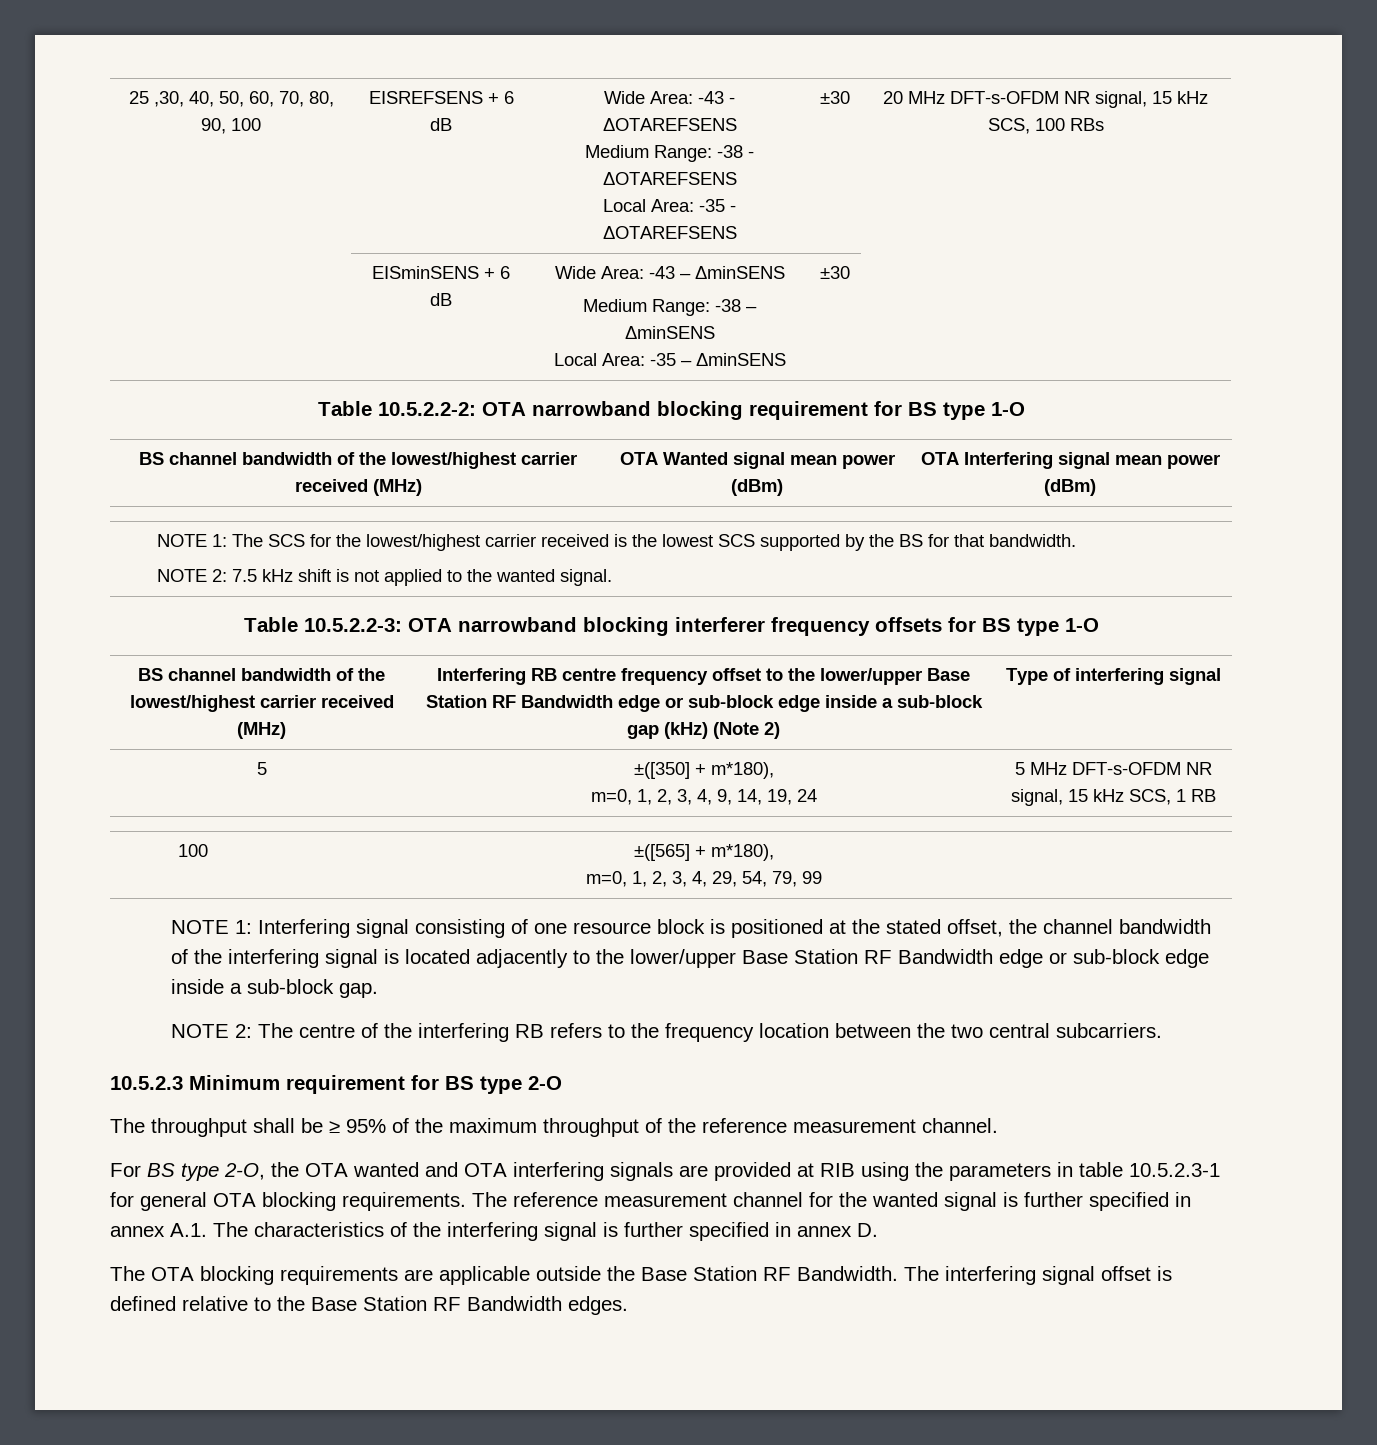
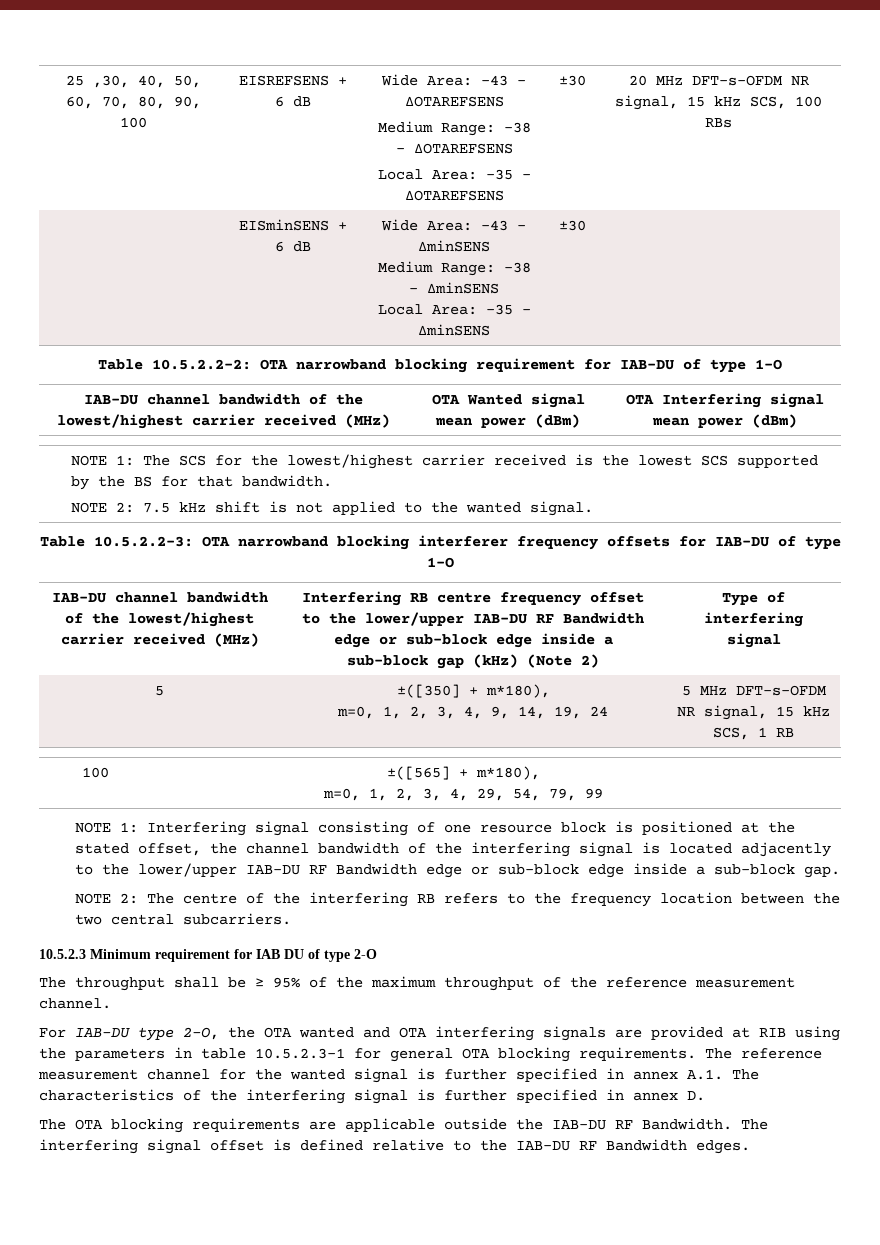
- Table 10.5.2.2-2: OTA narrowband blocking requirement for BS type 1-O
- BS channel bandwidth of the lowest/highest carrier received (MHz) | OTA Wanted signal mean power (dBm) | OTA Interfering signal mean power (dBm)
+ Table 10.5.2.2-2: OTA narrowband blocking requirement for IAB-DU of type 1-O
+ IAB-DU channel bandwidth of the lowest/highest carrier received (MHz) | OTA Wanted signal mean power (dBm) | OTA Interfering signal mean power (dBm)
- Table 10.5.2.2-3: OTA narrowband blocking interferer frequency offsets for BS type 1-O
- BS channel bandwidth of the lowest/highest carrier received (MHz) | Interfering RB centre frequency offset to the lower/upper Base Station RF Bandwidth edge or sub-block edge inside a sub-block gap (kHz) (Note 2) | Type of interfering signal
+ Table 10.5.2.2-3: OTA narrowband blocking interferer frequency offsets for IAB-DU of type 1-O
+ IAB-DU channel bandwidth of the lowest/highest carrier received (MHz) | Interfering RB centre frequency offset to the lower/upper IAB-DU RF Bandwidth edge or sub-block edge inside a sub-block gap (kHz) (Note 2) | Type of interfering signal
- NOTE 1: Interfering signal consisting of one resource block is positioned at the stated offset, the channel bandwidth of the interfering signal is located adjacently to the lower/upper Base Station RF Bandwidth edge or sub-block edge inside a sub-block gap.
+ NOTE 1: Interfering signal consisting of one resource block is positioned at the stated offset, the channel bandwidth of the interfering signal is located adjacently to the lower/upper IAB-DU RF Bandwidth edge or sub-block edge inside a sub-block gap.
- 10.5.2.3 Minimum requirement for BS type 2-O
+ 10.5.2.3 Minimum requirement for IAB DU of type 2-O
- For BS type 2-O, the OTA wanted and OTA interfering signals are provided at RIB using the parameters in table 10.5.2.3-1 for general OTA blocking requirements.
+ For IAB-DU type 2-O, the OTA wanted and OTA interfering signals are provided at RIB using the parameters in table 10.5.2.3-1 for general OTA blocking requirements.
- The OTA blocking requirements are applicable outside the Base Station RF Bandwidth.
+ The OTA blocking requirements are applicable outside the IAB-DU RF Bandwidth.
- The interfering signal offset is defined relative to the Base Station RF Bandwidth edges.
+ The interfering signal offset is defined relative to the IAB-DU RF Bandwidth edges.

